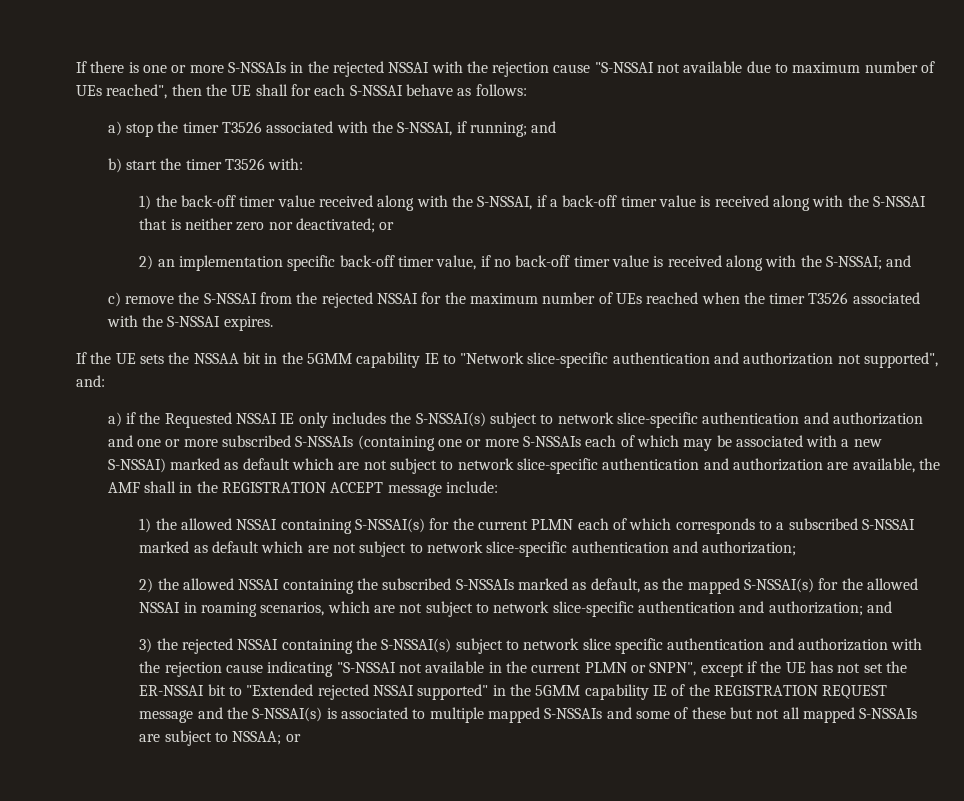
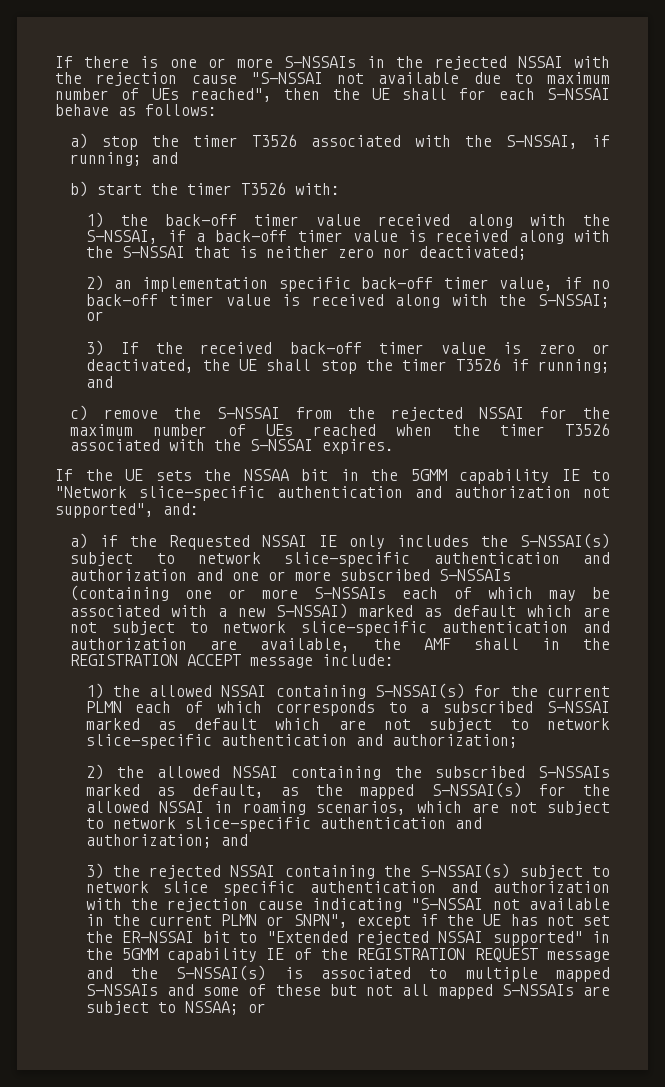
- 1) the back-off timer value received along with the S-NSSAI, if a back-off timer value is received along with the S-NSSAI that is neither zero nor deactivated; or
+ 1) the back-off timer value received along with the S-NSSAI, if a back-off timer value is received along with the S-NSSAI that is neither zero nor deactivated;
- 2) an implementation specific back-off timer value, if no back-off timer value is received along with the S-NSSAI; and
+ 2) an implementation specific back-off timer value, if no back-off timer value is received along with the S-NSSAI; or
+ 3) If the received back-off timer value is zero or deactivated, the UE shall stop the timer T3526 if running; and

